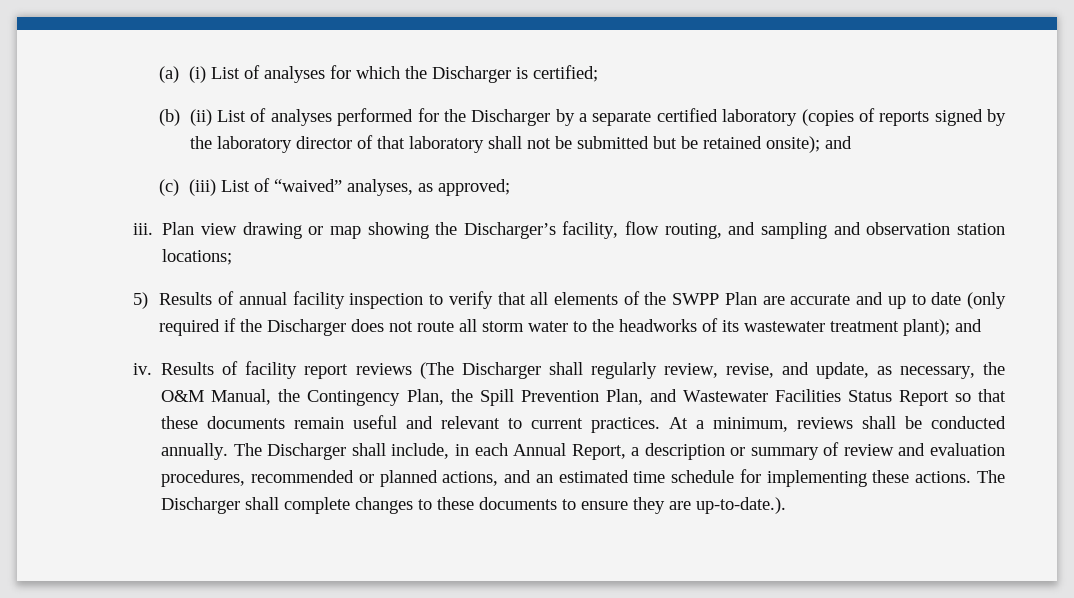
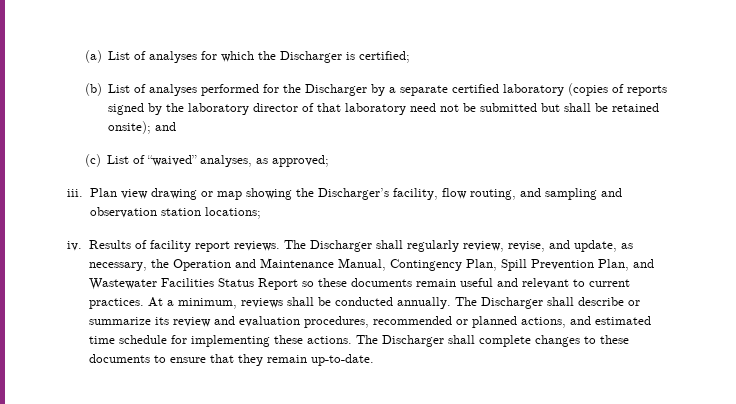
- (a) (i) List of analyses for which the Discharger is certified;
+ (a) List of analyses for which the Discharger is certified;
- (b) (ii) List of analyses performed for the Discharger by a separate certified laboratory (copies of reports signed by the laboratory director of that laboratory shall not be submitted but be retained onsite); and
+ (b) List of analyses performed for the Discharger by a separate certified laboratory (copies of reports signed by the laboratory director of that laboratory need not be submitted but shall be retained onsite); and
- (c) (iii) List of “waived” analyses, as approved;
+ (c) List of “waived” analyses, as approved;
- 5) Results of annual facility inspection to verify that all elements of the SWPP Plan are accurate and up to date (only required if the Discharger does not route all storm water to the headworks of its wastewater treatment plant); and
- iv. Results of facility report reviews (The Discharger shall regularly review, revise, and update, as necessary, the O&M Manual, the Contingency Plan, the Spill Prevention Plan, and Wastewater Facilities Status Report so that these documents remain useful and relevant to current practices.
+ iv. Results of facility report reviews. The Discharger shall regularly review, revise, and update, as necessary, the Operation and Maintenance Manual, Contingency Plan, Spill Prevention Plan, and Wastewater Facilities Status Report so these documents remain useful and relevant to current practices.
- The Discharger shall include, in each Annual Report, a description or summary of review and evaluation procedures, recommended or planned actions, and an estimated time schedule for implementing these actions.
+ The Discharger shall describe or summarize its review and evaluation procedures, recommended or planned actions, and estimated time schedule for implementing these actions.
- The Discharger shall complete changes to these documents to ensure they are up-to-date.).
+ The Discharger shall complete changes to these documents to ensure that they remain up-to-date.

